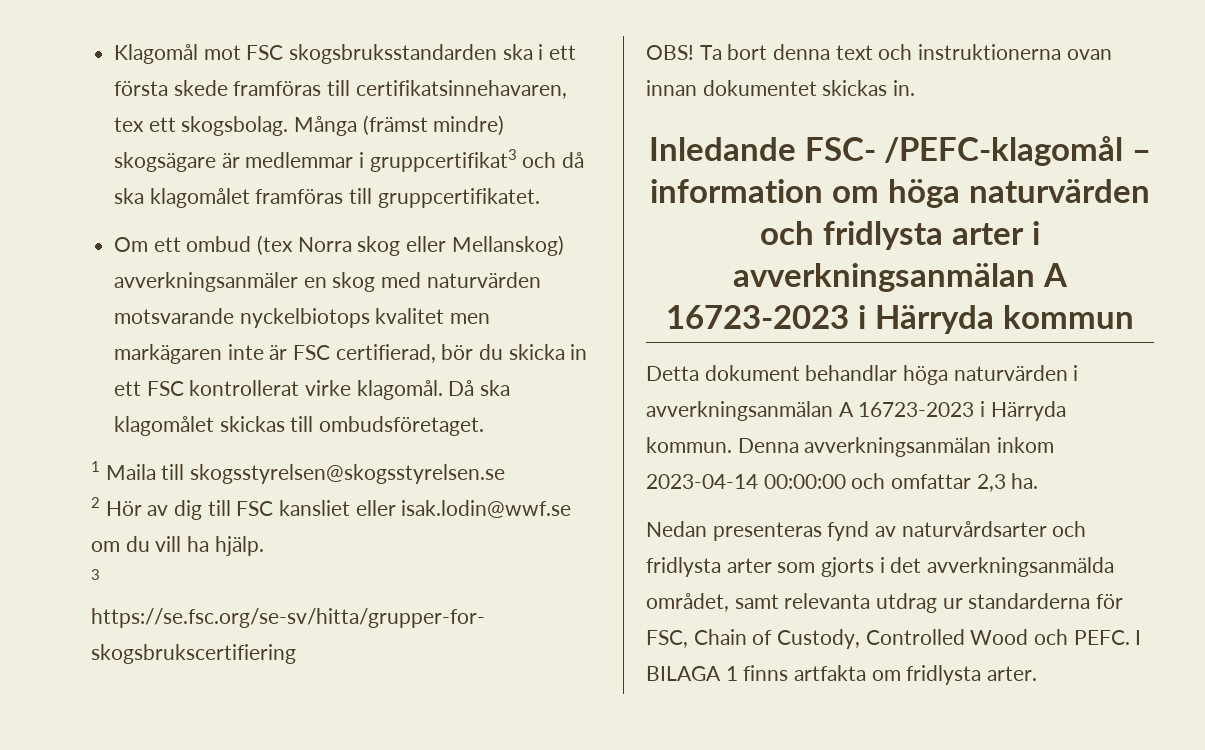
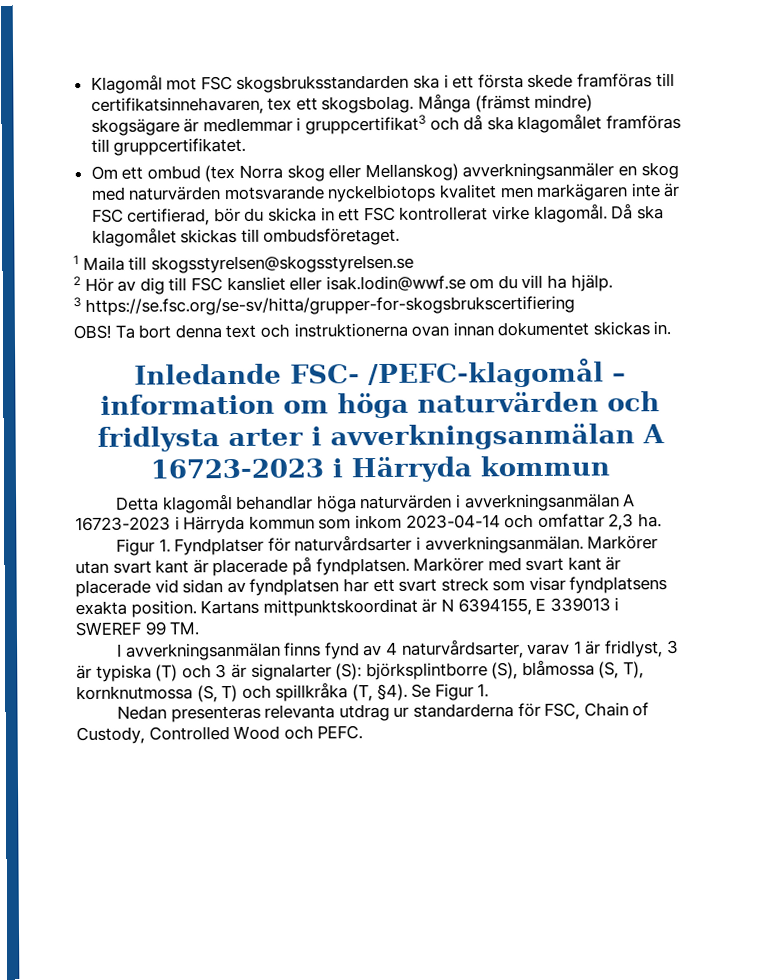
- Detta dokument behandlar höga naturvärden i avverkningsanmälan A 16723-2023 i Härryda kommun. Denna avverkningsanmälan inkom 2023-04-14 00:00:00 och omfattar 2,3 ha.
+ Detta klagomål behandlar höga naturvärden i avverkningsanmälan A 16723-2023 i Härryda kommun som inkom 2023-04-14 och omfattar 2,3 ha.
- Nedan presenteras fynd av naturvårdsarter och fridlysta arter som gjorts i det avverkningsanmälda området, samt relevanta utdrag ur standarderna för FSC, Chain of Custody, Controlled Wood och PEFC. I BILAGA 1 finns artfakta om fridlysta arter.
+ Figur 1. Fyndplatser för naturvårdsarter i avverkningsanmälan. Markörer utan svart kant är placerade på fyndplatsen. Markörer med svart kant är placerade vid sidan av fyndplatsen har ett svart streck som visar fyndplatsens exakta position. Kartans mittpunktskoordinat är N 6394155, E 339013 i SWEREF 99 TM.
+ I avverkningsanmälan finns fynd av 4 naturvårdsarter, varav 1 är fridlyst, 3 är typiska (T) och 3 är signalarter (S): björksplintborre (S), blåmossa (S, T), kornknutmossa (S, T) och spillkråka (T, §4). Se Figur 1.
+ Nedan presenteras relevanta utdrag ur standarderna för FSC, Chain of Custody, Controlled Wood och PEFC.

